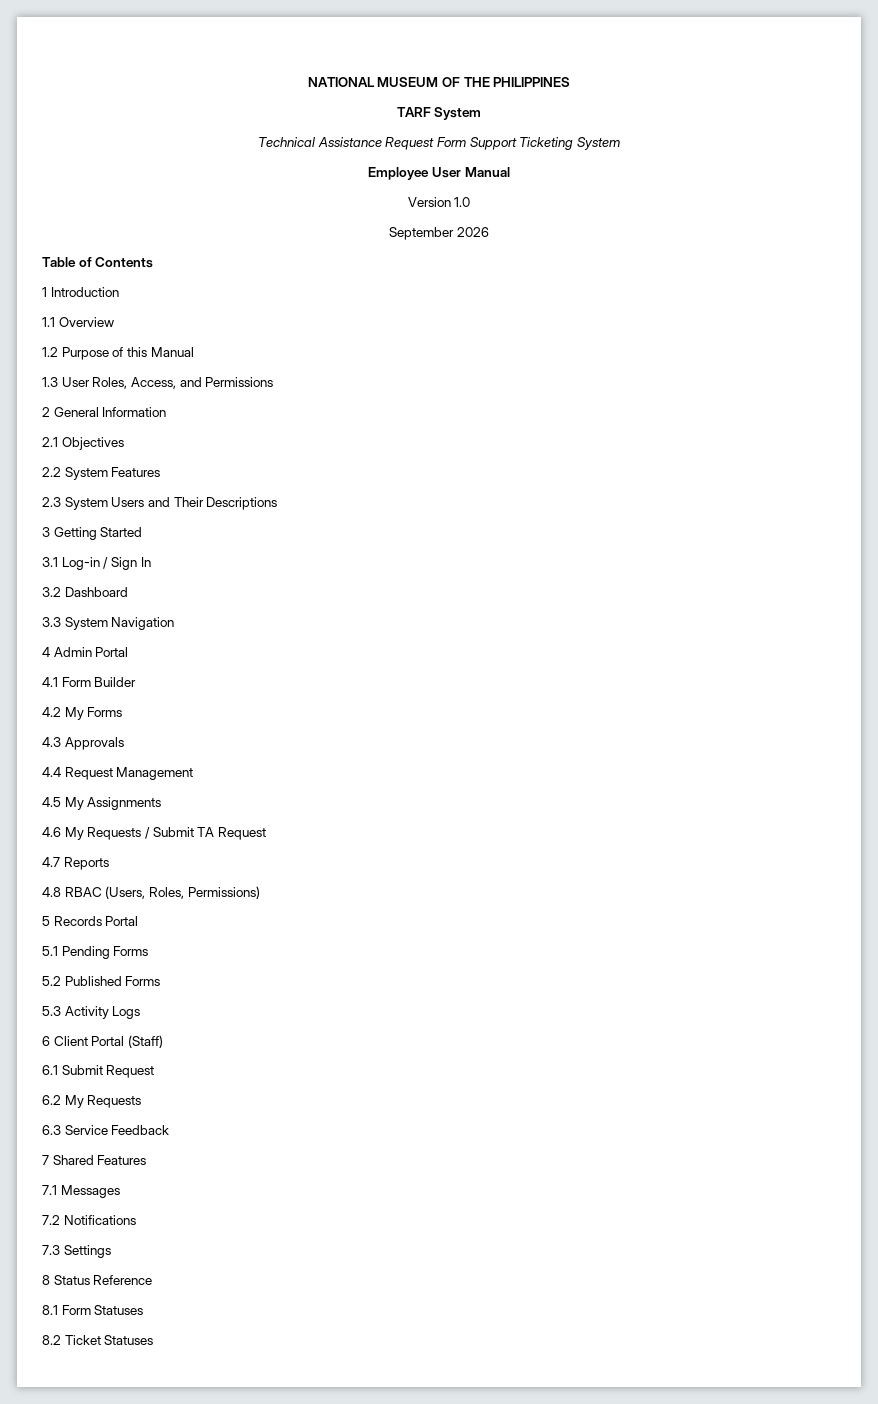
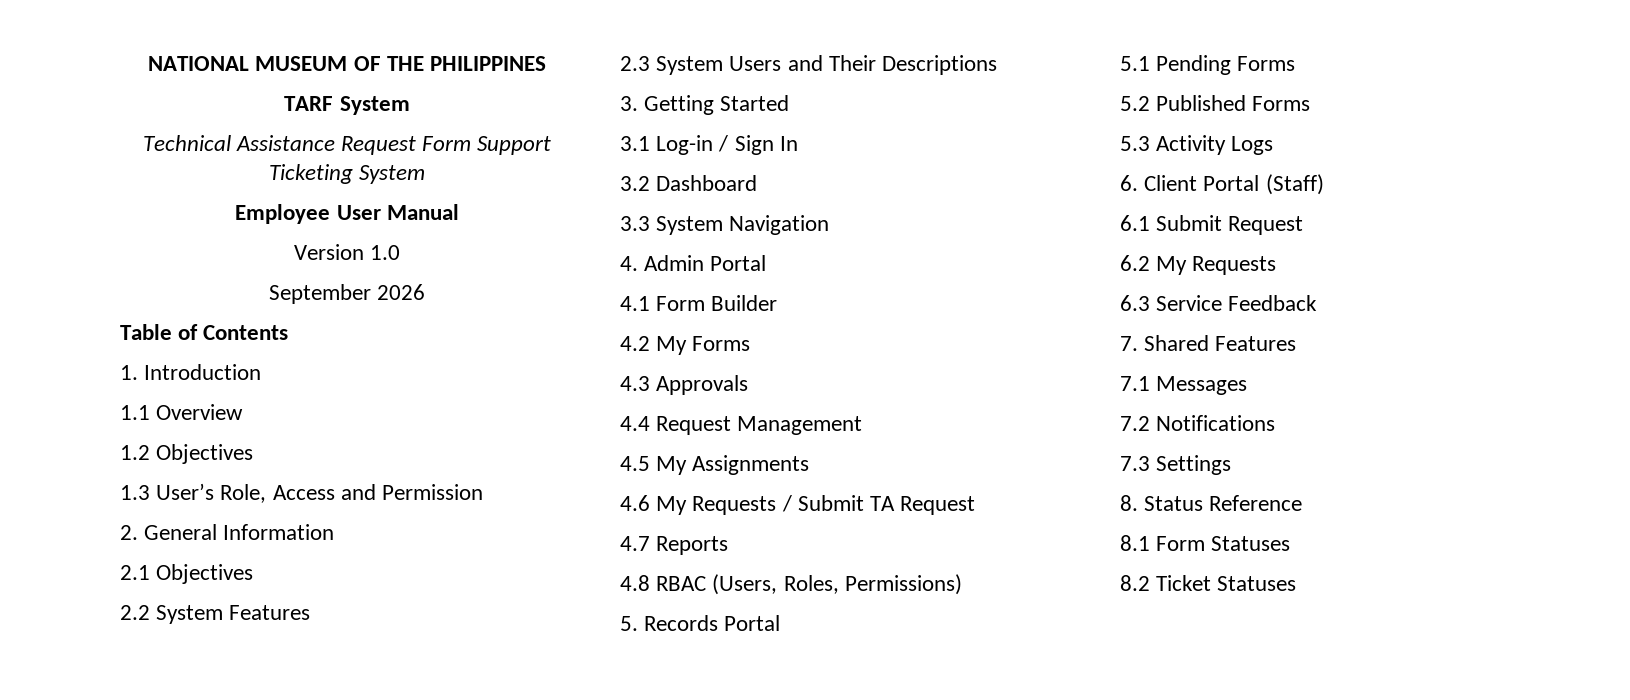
- 1 Introduction
+ 1. Introduction
- 1.2 Purpose of this Manual
- 1.3 User Roles, Access, and Permissions
- 2 General Information
+ 1.2 Objectives
+ 1.3 User’s Role, Access and Permission
+ 2. General Information
- 3 Getting Started
+ 3. Getting Started
- 4 Admin Portal
+ 4. Admin Portal
- 5 Records Portal
+ 5. Records Portal
- 6 Client Portal (Staff)
+ 6. Client Portal (Staff)
- 7 Shared Features
+ 7. Shared Features
- 8 Status Reference
+ 8. Status Reference

